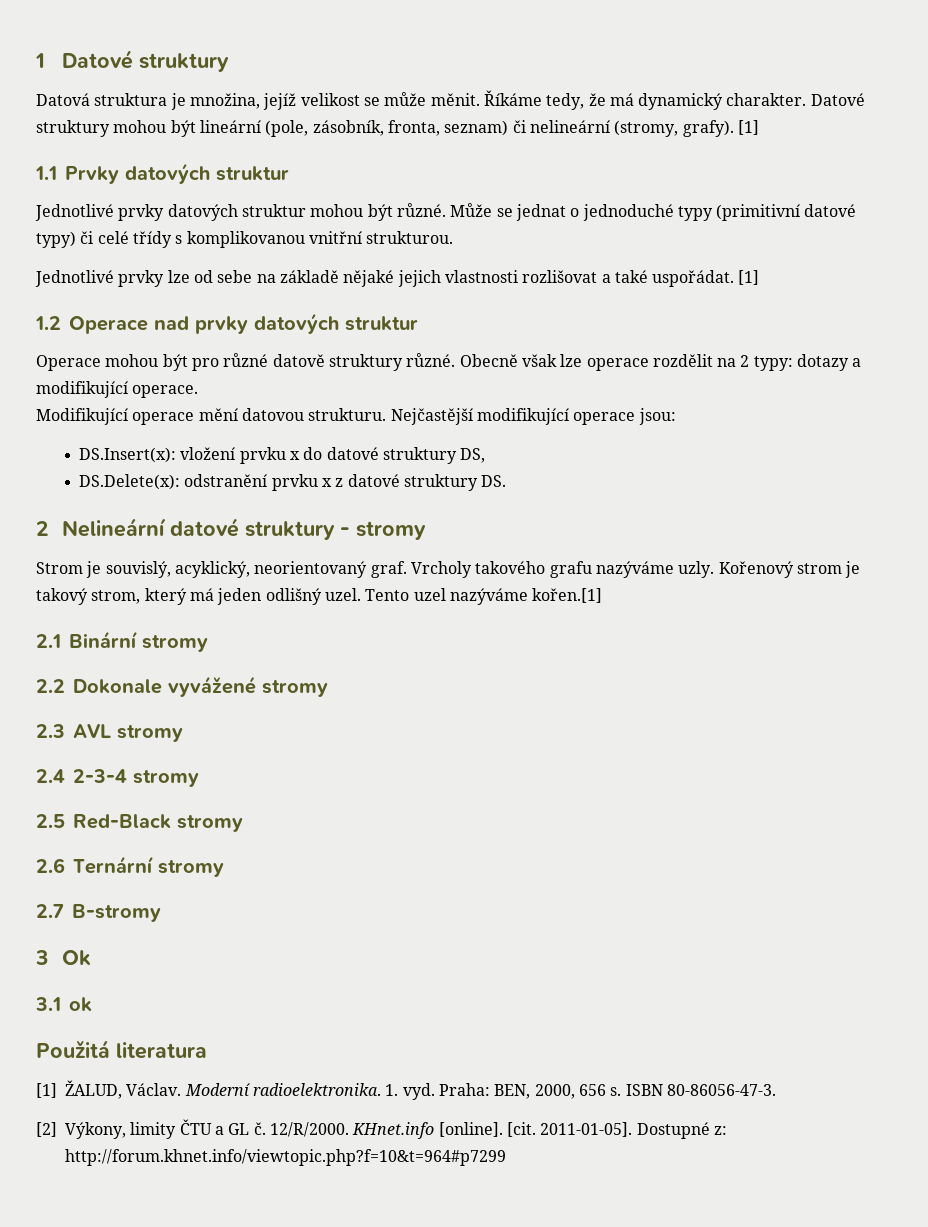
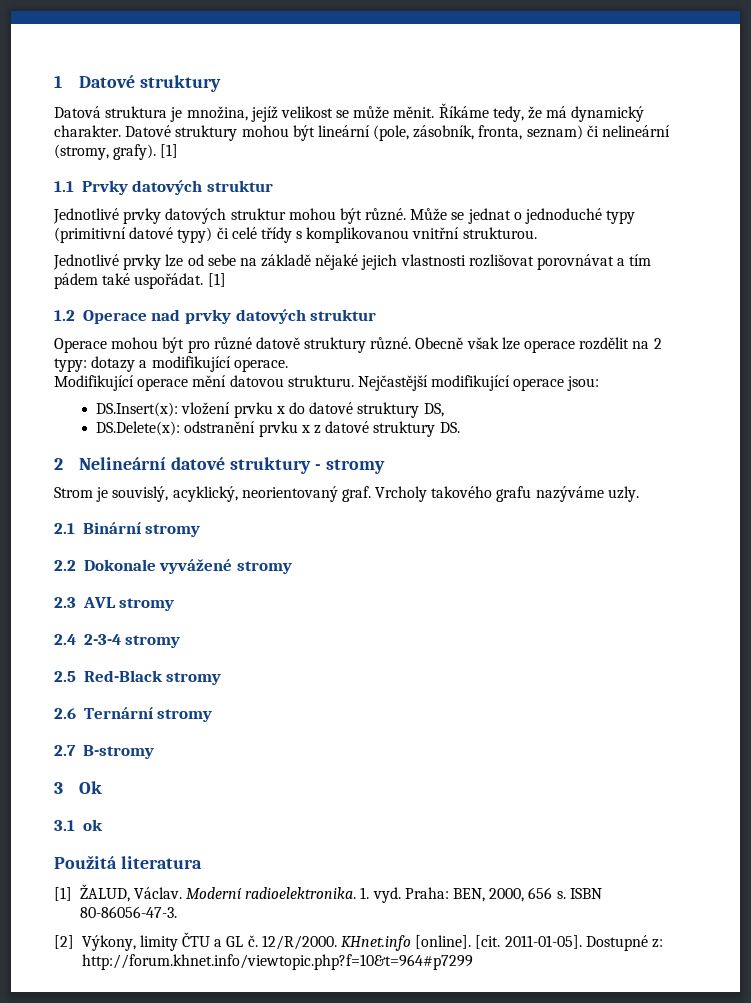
- Jednotlivé prvky lze od sebe na základě nějaké jejich vlastnosti rozlišovat a také uspořádat.
+ Jednotlivé prvky lze od sebe na základě nějaké jejich vlastnosti rozlišovat porovnávat a tím pádem také uspořádat.
- Kořenový strom je takový strom, který má jeden odlišný uzel. Tento uzel nazýváme kořen.[1]

